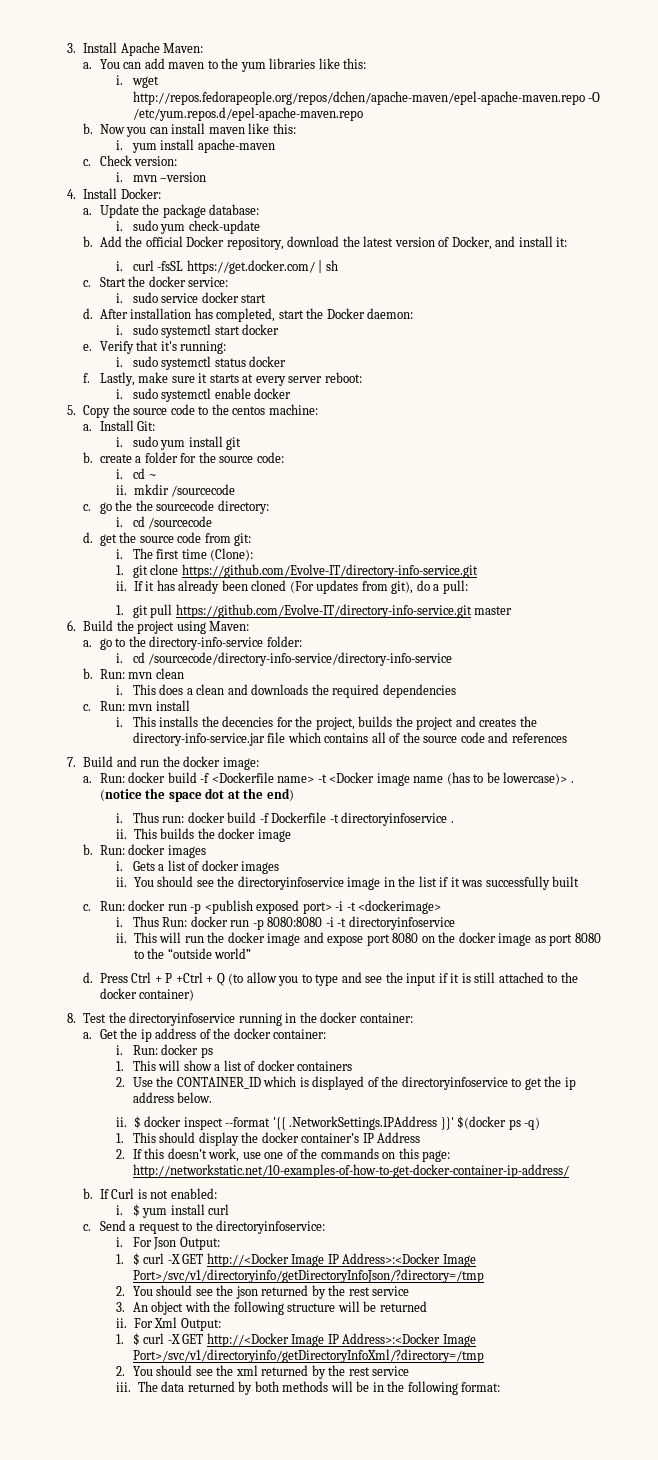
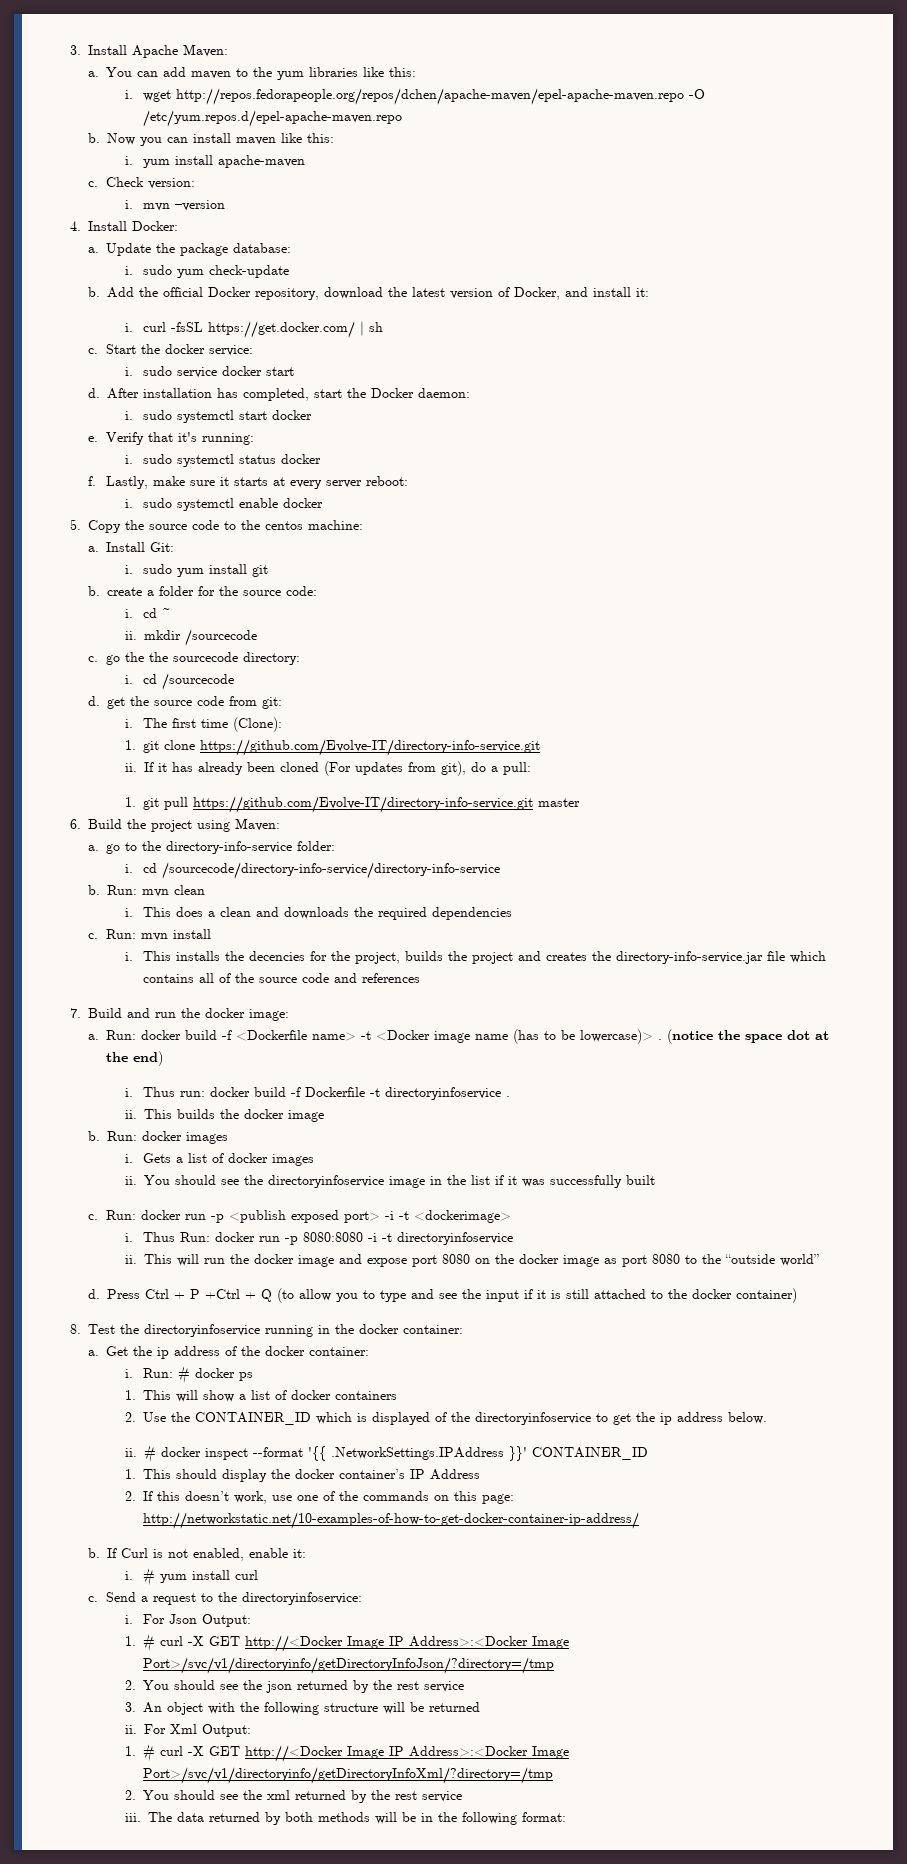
- Run: docker ps
+ Run: # docker ps
- $ docker inspect --format '{{ .NetworkSettings.IPAddress }}' $(docker ps -q)
+ # docker inspect --format '{{ .NetworkSettings.IPAddress }}' CONTAINER_ID
- If Curl is not enabled:
- i. $ yum install curl
+ If Curl is not enabled, enable it:
+ i. # yum install curl
- 1. $ curl -X GET http://<Docker Image IP Address>:<Docker Image Port>/svc/v1/directoryinfo/getDirectoryInfoJson/?directory=/tmp
+ 1. # curl -X GET http://<Docker Image IP Address>:<Docker Image Port>/svc/v1/directoryinfo/getDirectoryInfoJson/?directory=/tmp
- 1. $ curl -X GET http://<Docker Image IP Address>:<Docker Image Port>/svc/v1/directoryinfo/getDirectoryInfoXml/?directory=/tmp
+ 1. # curl -X GET http://<Docker Image IP Address>:<Docker Image Port>/svc/v1/directoryinfo/getDirectoryInfoXml/?directory=/tmp

